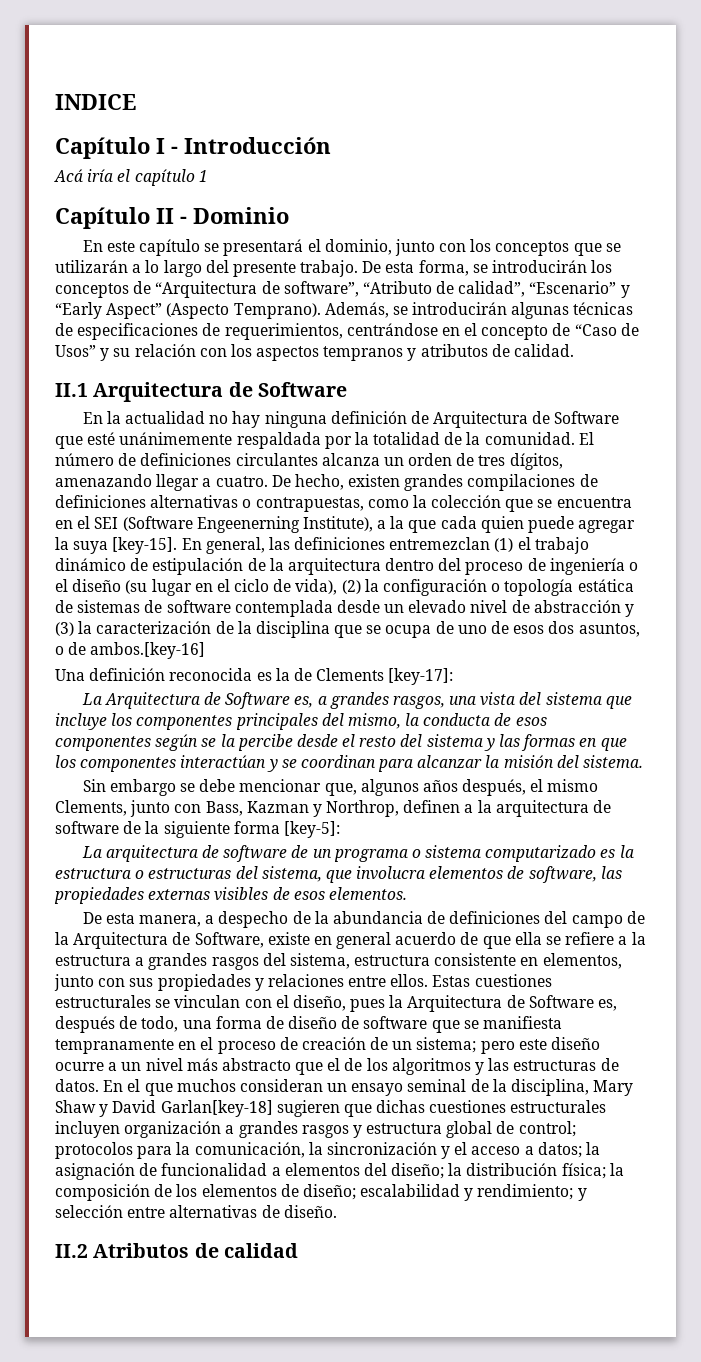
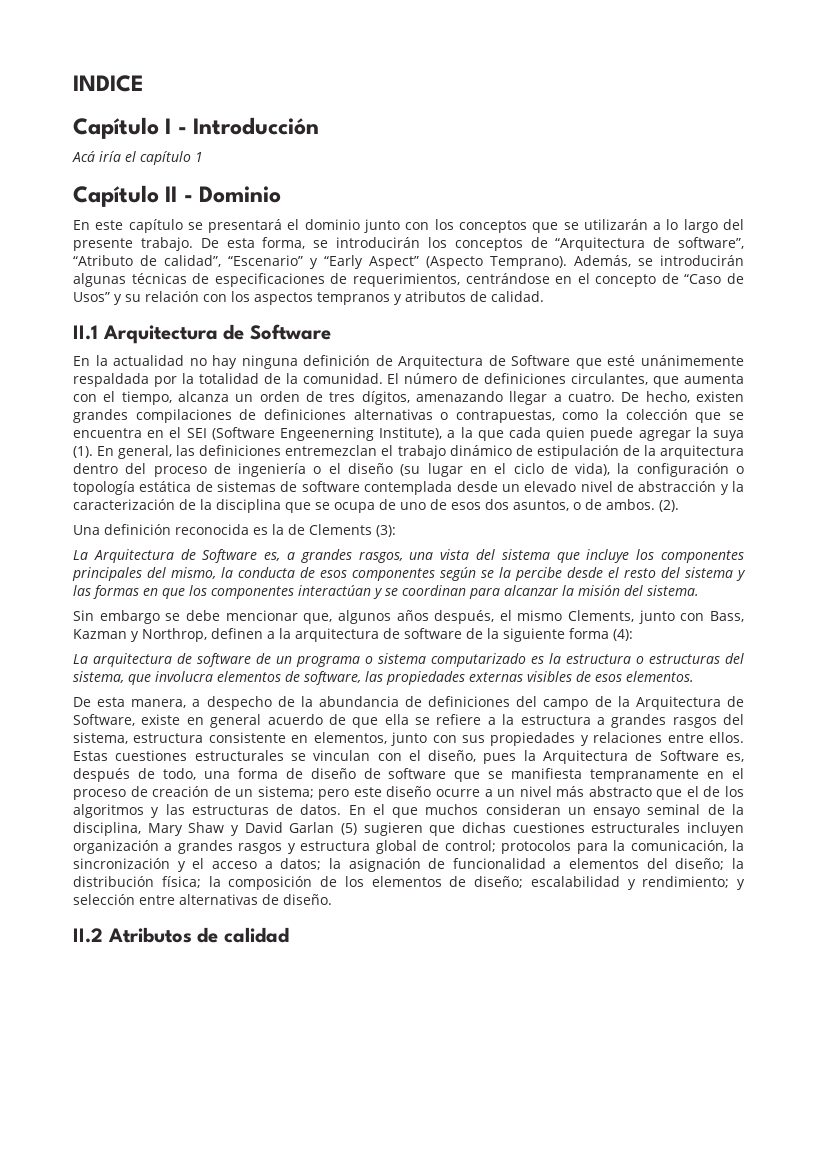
- En este capítulo se presentará el dominio, junto con los conceptos que se utilizarán a lo largo del presente trabajo.
+ En este capítulo se presentará el dominio junto con los conceptos que se utilizarán a lo largo del presente trabajo.
- El número de definiciones circulantes alcanza un orden de tres dígitos, amenazando llegar a cuatro.
+ El número de definiciones circulantes, que aumenta con el tiempo, alcanza un orden de tres dígitos, amenazando llegar a cuatro.
- De hecho, existen grandes compilaciones de definiciones alternativas o contrapuestas, como la colección que se encuentra en el SEI (Software Engeenerning Institute), a la que cada quien puede agregar la suya [key-15].
+ De hecho, existen grandes compilaciones de definiciones alternativas o contrapuestas, como la colección que se encuentra en el SEI (Software Engeenerning Institute), a la que cada quien puede agregar la suya (1).
- En general, las definiciones entremezclan (1) el trabajo dinámico de estipulación de la arquitectura dentro del proceso de ingeniería o el diseño (su lugar en el ciclo de vida), (2) la configuración o topología estática de sistemas de software contemplada desde un elevado nivel de abstracción y (3) la caracterización de la disciplina que se ocupa de uno de esos dos asuntos, o de ambos.[key-16]
+ En general, las definiciones entremezclan el trabajo dinámico de estipulación de la arquitectura dentro del proceso de ingeniería o el diseño (su lugar en el ciclo de vida), la configuración o topología estática de sistemas de software contemplada desde un elevado nivel de abstracción y la caracterización de la disciplina que se ocupa de uno de esos dos asuntos, o de ambos. (2).
- Una definición reconocida es la de Clements [key-17]:
+ Una definición reconocida es la de Clements (3):
- Sin embargo se debe mencionar que, algunos años después, el mismo Clements, junto con Bass, Kazman y Northrop, definen a la arquitectura de software de la siguiente forma [key-5]:
+ Sin embargo se debe mencionar que, algunos años después, el mismo Clements, junto con Bass, Kazman y Northrop, definen a la arquitectura de software de la siguiente forma (4):
- En el que muchos consideran un ensayo seminal de la disciplina, Mary Shaw y David Garlan[key-18] sugieren que dichas cuestiones estructurales incluyen organización a grandes rasgos y estructura global de control;
+ En el que muchos consideran un ensayo seminal de la disciplina, Mary Shaw y David Garlan (5) sugieren que dichas cuestiones estructurales incluyen organización a grandes rasgos y estructura global de control;

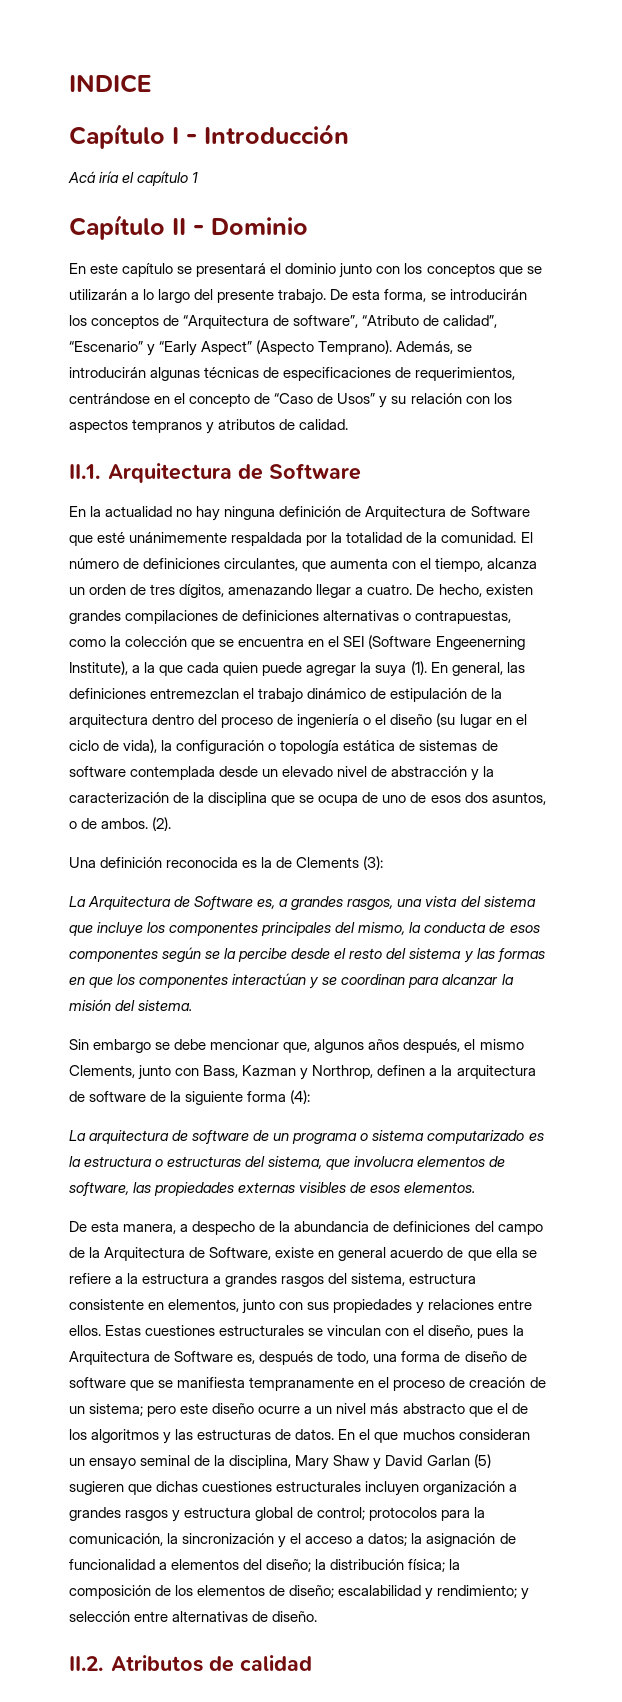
- II.1 Arquitectura de Software
+ II.1. Arquitectura de Software
- II.2 Atributos de calidad
+ II.2. Atributos de calidad

